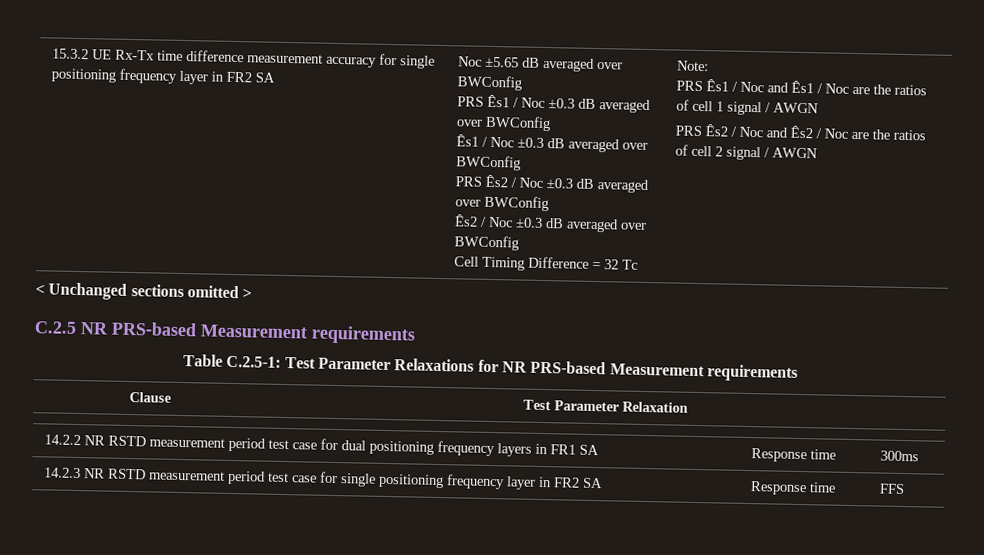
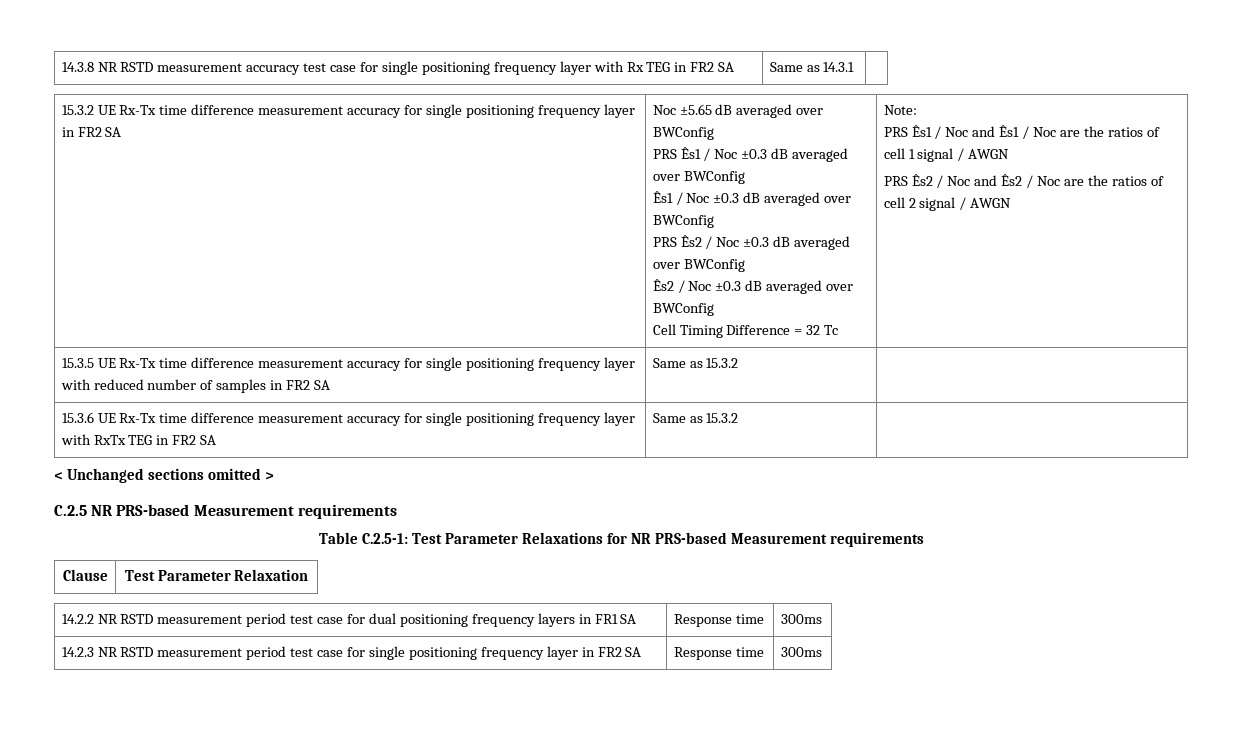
+ 14.3.8 NR RSTD measurement accuracy test case for single positioning frequency layer with Rx TEG in FR2 SA | Same as 14.3.1
+ 15.3.5 UE Rx-Tx time difference measurement accuracy for single positioning frequency layer with reduced number of samples in FR2 SA | Same as 15.3.2 |
+ 15.3.6 UE Rx-Tx time difference measurement accuracy for single positioning frequency layer with RxTx TEG in FR2 SA | Same as 15.3.2 |
- 14.2.3 NR RSTD measurement period test case for single positioning frequency layer in FR2 SA | Response time | FFS
+ 14.2.3 NR RSTD measurement period test case for single positioning frequency layer in FR2 SA | Response time | 300ms

